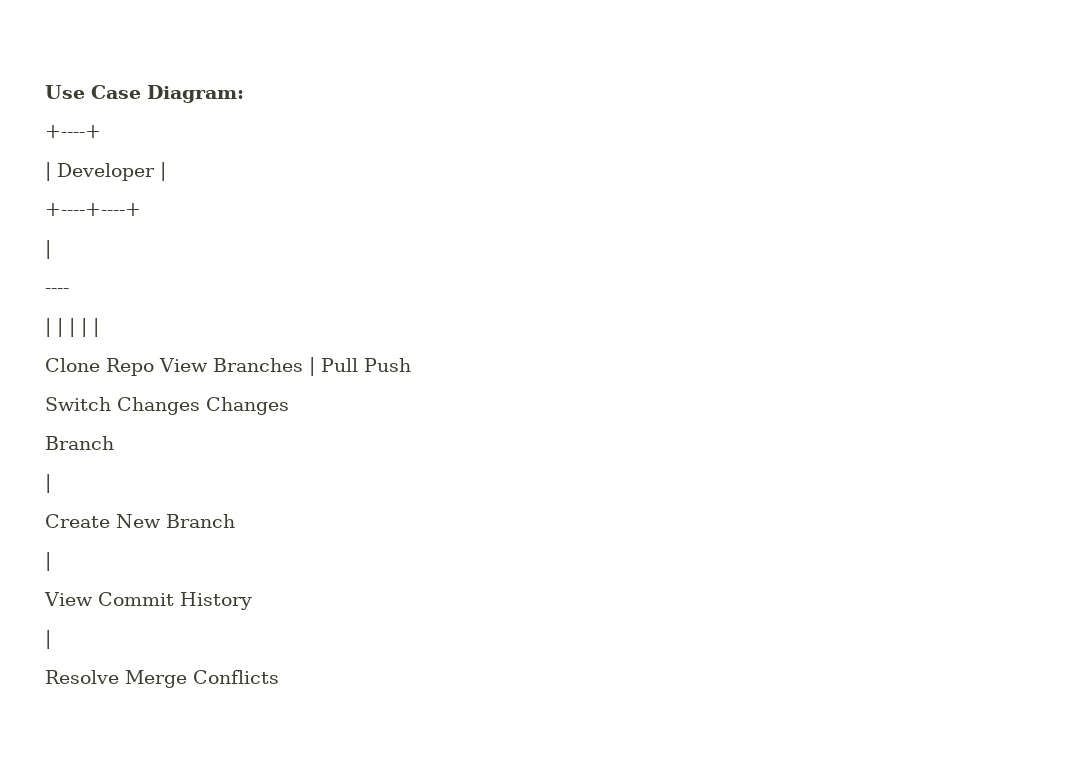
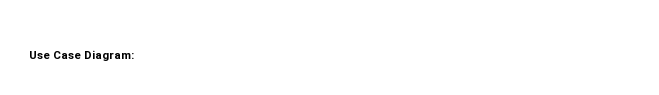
- +----+
- | Developer |
- +----+----+
- |
- ----
- | | | | |
- Clone Repo View Branches | Pull Push
- Switch Changes Changes
- Branch
- |
- Create New Branch
- |
- View Commit History
- |
- Resolve Merge Conflicts

